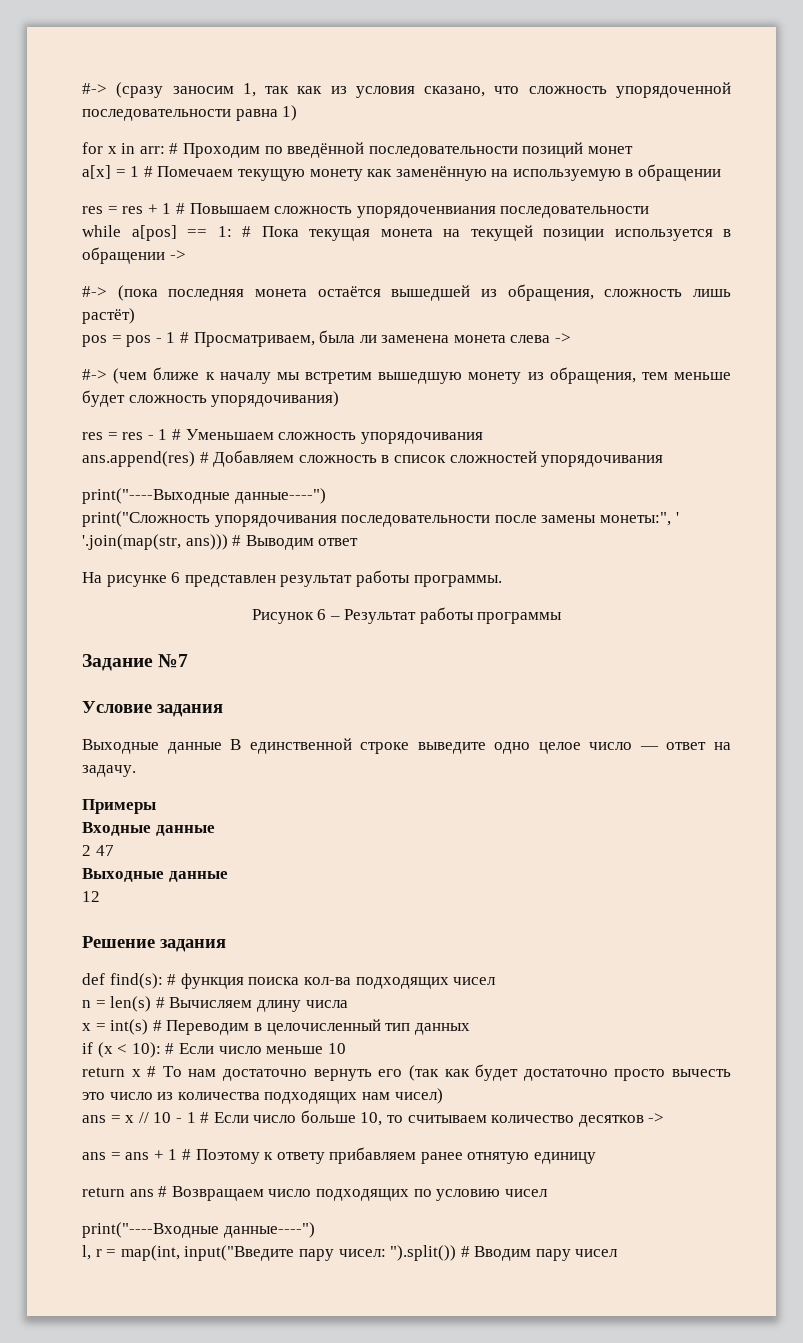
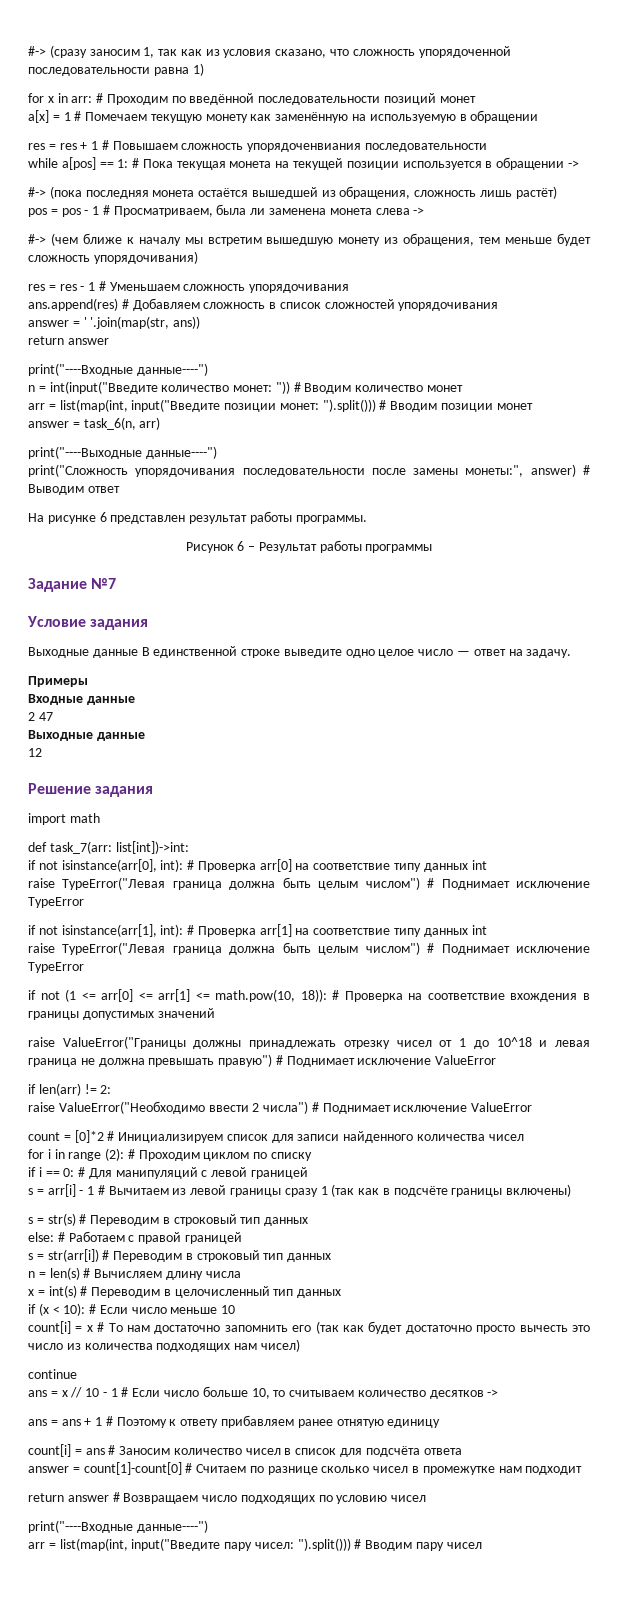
+ answer = ' '.join(map(str, ans))
+ return answer
+ print("----Входные данные----")
+ n = int(input("Введите количество монет: ")) # Вводим количество монет
+ arr = list(map(int, input("Введите позиции монет: ").split())) # Вводим позиции монет
+ answer = task_6(n, arr)
- print("Сложность упорядочивания последовательности после замены монеты:", ' '.join(map(str, ans))) # Выводим ответ
+ print("Сложность упорядочивания последовательности после замены монеты:", answer) # Выводим ответ
+ import math
- def find(s): # функция поиска кол-ва подходящих чисел
+ def task_7(arr: list[int])->int:
+ if not isinstance(arr[0], int): # Проверка arr[0] на соответствие типу данных int
+ raise TypeError("Левая граница должна быть целым числом") # Поднимает исключение TypeError
+ if not isinstance(arr[1], int): # Проверка arr[1] на соответствие типу данных int
+ raise TypeError("Левая граница должна быть целым числом") # Поднимает исключение TypeError
+ if not (1 <= arr[0] <= arr[1] <= math.pow(10, 18)): # Проверка на соответствие вхождения в границы допустимых значений
+ raise ValueError("Границы должны принадлежать отрезку чисел от 1 до 10^18 и левая граница не должна превышать правую") # Поднимает исключение ValueError
+ if len(arr) != 2:
+ raise ValueError("Необходимо ввести 2 числа") # Поднимает исключение ValueError
+ count = [0]*2 # Инициализируем список для записи найденного количества чисел
+ for i in range (2): # Проходим циклом по списку
+ if i == 0: # Для манипуляций с левой границей
+ s = arr[i] - 1 # Вычитаем из левой границы сразу 1 (так как в подсчёте границы включены)
+ s = str(s) # Переводим в строковый тип данных
+ else: # Работаем с правой границей
+ s = str(arr[i]) # Переводим в строковый тип данных
- return x # То нам достаточно вернуть его (так как будет достаточно просто вычесть это число из количества подходящих нам чисел)
+ count[i] = x # То нам достаточно запомнить его (так как будет достаточно просто вычесть это число из количества подходящих нам чисел)
+ continue
- return ans # Возвращаем число подходящих по условию чисел
+ count[i] = ans # Заносим количество чисел в список для подсчёта ответа
+ answer = count[1]-count[0] # Считаем по разнице сколько чисел в промежутке нам подходит
+ return answer # Возвращаем число подходящих по условию чисел
- l, r = map(int, input("Введите пару чисел: ").split()) # Вводим пару чисел
+ arr = list(map(int, input("Введите пару чисел: ").split())) # Вводим пару чисел

